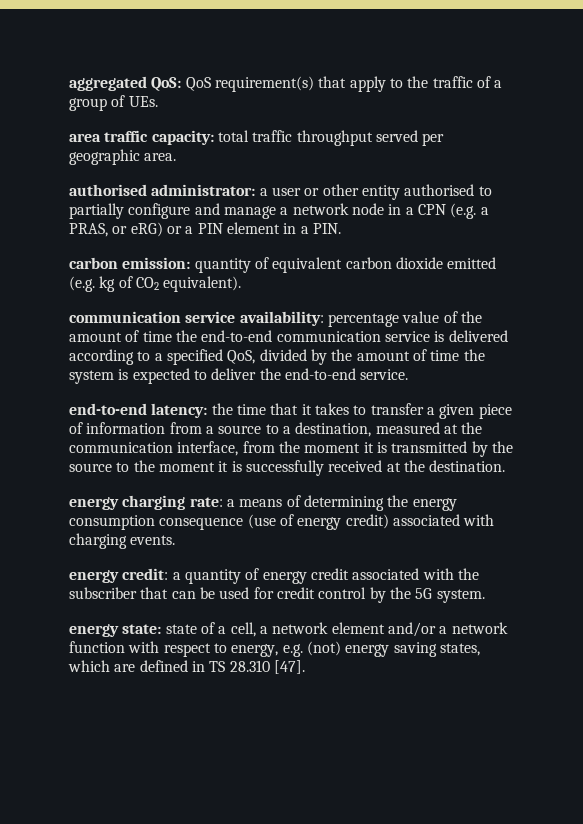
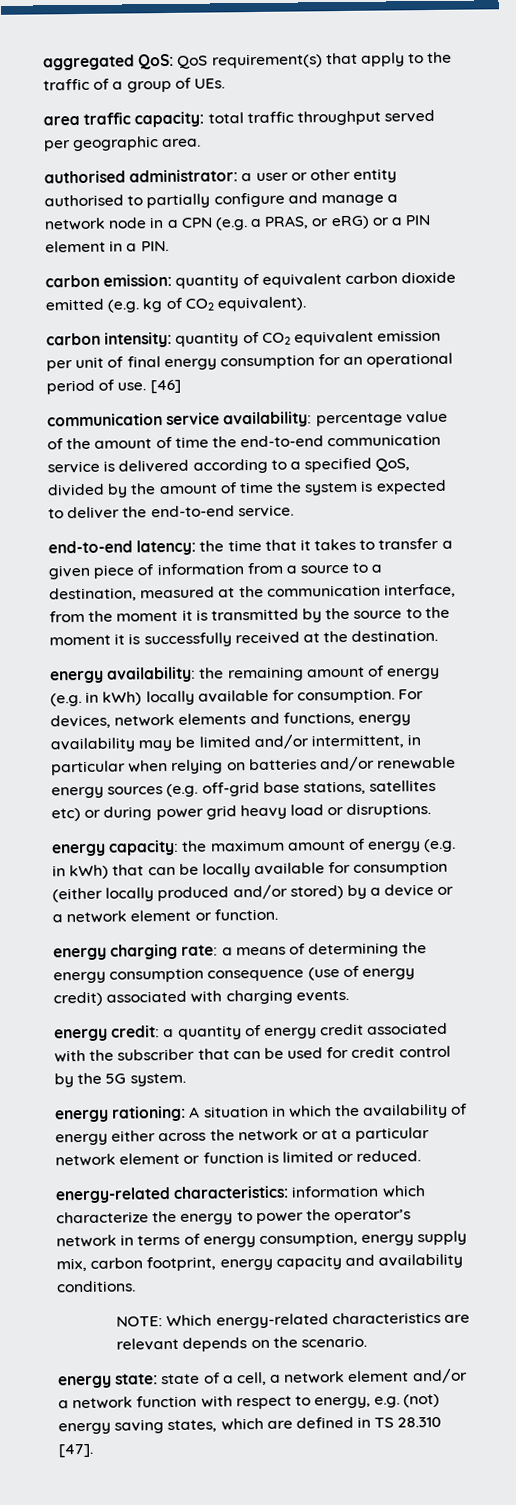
+ carbon intensity: quantity of CO2 equivalent emission per unit of final energy consumption for an operational period of use. [46]
+ energy availability: the remaining amount of energy (e.g. in kWh) locally available for consumption. For devices, network elements and functions, energy availability may be limited and/or intermittent, in particular when relying on batteries and/or renewable energy sources (e.g. off-grid base stations, satellites etc) or during power grid heavy load or disruptions.
+ energy capacity: the maximum amount of energy (e.g. in kWh) that can be locally available for consumption (either locally produced and/or stored) by a device or a network element or function.
+ energy rationing: A situation in which the availability of energy either across the network or at a particular network element or function is limited or reduced.
+ energy-related characteristics: information which characterize the energy to power the operator’s network in terms of energy consumption, energy supply mix, carbon footprint, energy capacity and availability conditions.
+ NOTE: Which energy-related characteristics are relevant depends on the scenario.

